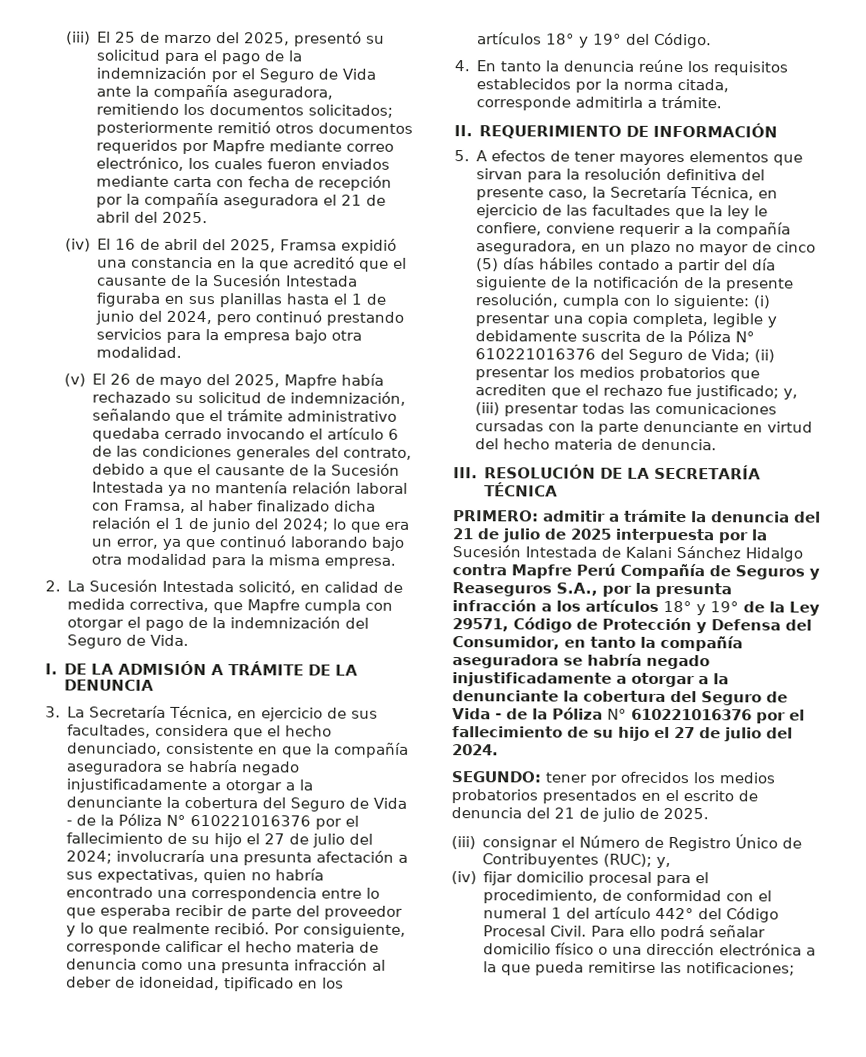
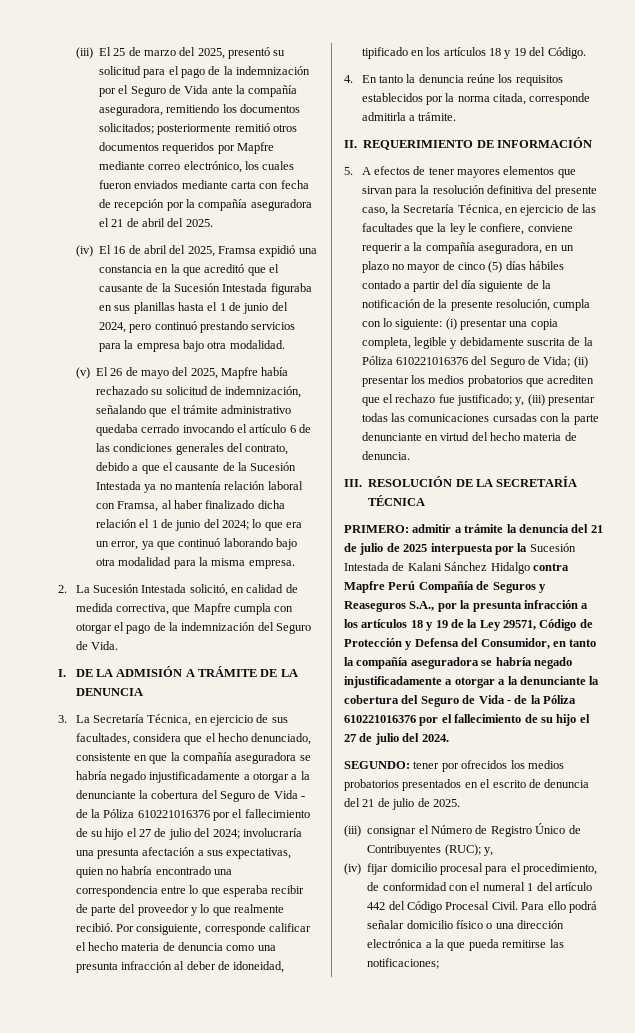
- 3. La Secretaría Técnica, en ejercicio de sus facultades, considera que el hecho denunciado, consistente en que la compañía aseguradora se habría negado injustificadamente a otorgar a la denunciante la cobertura del Seguro de Vida - de la Póliza N° 610221016376 por el fallecimiento de su hijo el 27 de julio del 2024;
+ 3. La Secretaría Técnica, en ejercicio de sus facultades, considera que el hecho denunciado, consistente en que la compañía aseguradora se habría negado injustificadamente a otorgar a la denunciante la cobertura del Seguro de Vida - de la Póliza 610221016376 por el fallecimiento de su hijo el 27 de julio del 2024;
- Por consiguiente, corresponde calificar el hecho materia de denuncia como una presunta infracción al deber de idoneidad, tipificado en los artículos 18° y 19° del Código.
+ Por consiguiente, corresponde calificar el hecho materia de denuncia como una presunta infracción al deber de idoneidad, tipificado en los artículos 18 y 19 del Código.
- (i) presentar una copia completa, legible y debidamente suscrita de la Póliza N° 610221016376 del Seguro de Vida;
+ (i) presentar una copia completa, legible y debidamente suscrita de la Póliza 610221016376 del Seguro de Vida;
- admitir a trámite la denuncia del 21 de julio de 2025 interpuesta por la Sucesión Intestada de Kalani Sánchez Hidalgo contra Mapfre Perú Compañía de Seguros y Reaseguros S.A., por la presunta infracción a los artículos 18° y 19° de la Ley 29571, Código de Protección y Defensa del Consumidor, en tanto la compañía aseguradora se habría negado injustificadamente a otorgar a la denunciante la cobertura del Seguro de Vida - de la Póliza N° 610221016376 por el fallecimiento de su hijo el 27 de julio del 2024.
+ admitir a trámite la denuncia del 21 de julio de 2025 interpuesta por la Sucesión Intestada de Kalani Sánchez Hidalgo contra Mapfre Perú Compañía de Seguros y Reaseguros S.A., por la presunta infracción a los artículos 18 y 19 de la Ley 29571, Código de Protección y Defensa del Consumidor, en tanto la compañía aseguradora se habría negado injustificadamente a otorgar a la denunciante la cobertura del Seguro de Vida - de la Póliza 610221016376 por el fallecimiento de su hijo el 27 de julio del 2024.
- (iv) fijar domicilio procesal para el procedimiento, de conformidad con el numeral 1 del artículo 442° del Código Procesal Civil.
+ (iv) fijar domicilio procesal para el procedimiento, de conformidad con el numeral 1 del artículo 442 del Código Procesal Civil.

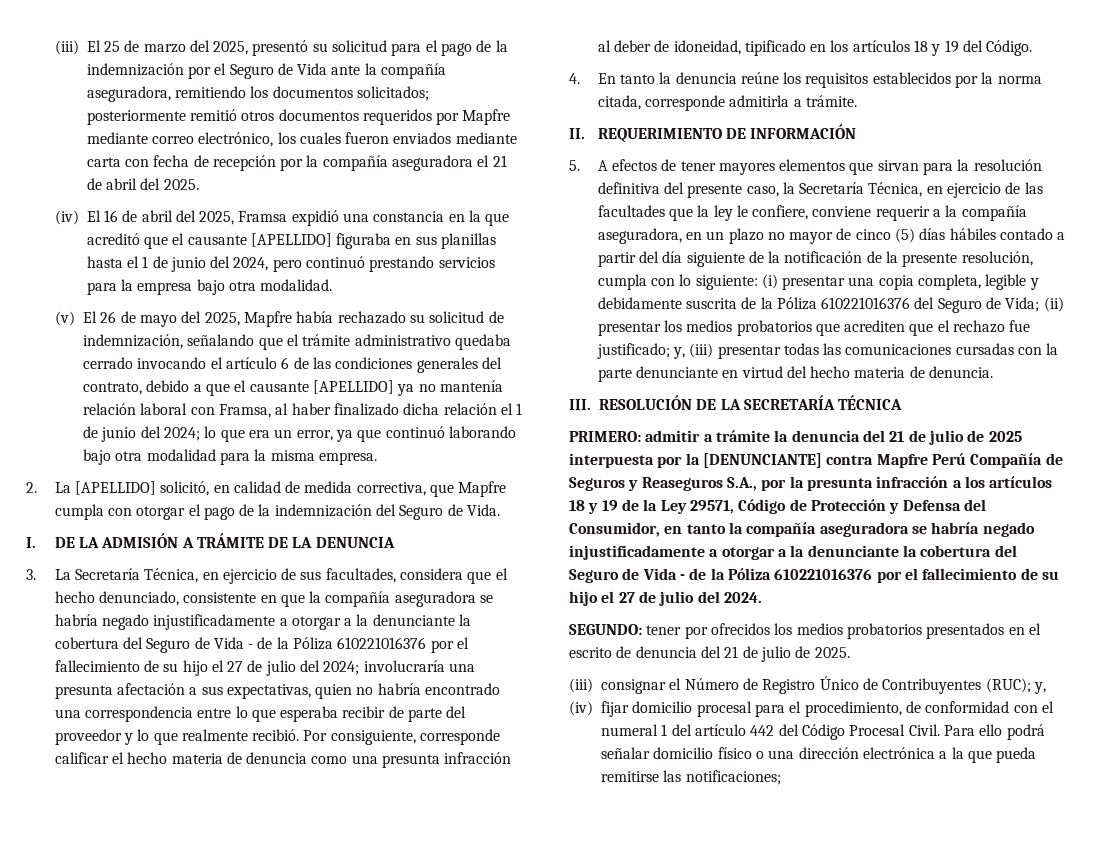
- (iv) El 16 de abril del 2025, Framsa expidió una constancia en la que acreditó que el causante de la Sucesión Intestada figuraba en sus planillas hasta el 1 de junio del 2024, pero continuó prestando servicios para la empresa bajo otra modalidad.
+ (iv) El 16 de abril del 2025, Framsa expidió una constancia en la que acreditó que el causante [APELLIDO] figuraba en sus planillas hasta el 1 de junio del 2024, pero continuó prestando servicios para la empresa bajo otra modalidad.
- (v) El 26 de mayo del 2025, Mapfre había rechazado su solicitud de indemnización, señalando que el trámite administrativo quedaba cerrado invocando el artículo 6 de las condiciones generales del contrato, debido a que el causante de la Sucesión Intestada ya no mantenía relación laboral con Framsa, al haber finalizado dicha relación el 1 de junio del 2024;
+ (v) El 26 de mayo del 2025, Mapfre había rechazado su solicitud de indemnización, señalando que el trámite administrativo quedaba cerrado invocando el artículo 6 de las condiciones generales del contrato, debido a que el causante [APELLIDO] ya no mantenía relación laboral con Framsa, al haber finalizado dicha relación el 1 de junio del 2024;
- 2. La Sucesión Intestada solicitó, en calidad de medida correctiva, que Mapfre cumpla con otorgar el pago de la indemnización del Seguro de Vida.
+ 2. La [APELLIDO] solicitó, en calidad de medida correctiva, que Mapfre cumpla con otorgar el pago de la indemnización del Seguro de Vida.
- admitir a trámite la denuncia del 21 de julio de 2025 interpuesta por la Sucesión Intestada de Kalani Sánchez Hidalgo contra Mapfre Perú Compañía de Seguros y Reaseguros S.A., por la presunta infracción a los artículos 18 y 19 de la Ley 29571, Código de Protección y Defensa del Consumidor, en tanto la compañía aseguradora se habría negado injustificadamente a otorgar a la denunciante la cobertura del Seguro de Vida - de la Póliza 610221016376 por el fallecimiento de su hijo el 27 de julio del 2024.
+ admitir a trámite la denuncia del 21 de julio de 2025 interpuesta por la [DENUNCIANTE] contra Mapfre Perú Compañía de Seguros y Reaseguros S.A., por la presunta infracción a los artículos 18 y 19 de la Ley 29571, Código de Protección y Defensa del Consumidor, en tanto la compañía aseguradora se habría negado injustificadamente a otorgar a la denunciante la cobertura del Seguro de Vida - de la Póliza 610221016376 por el fallecimiento de su hijo el 27 de julio del 2024.

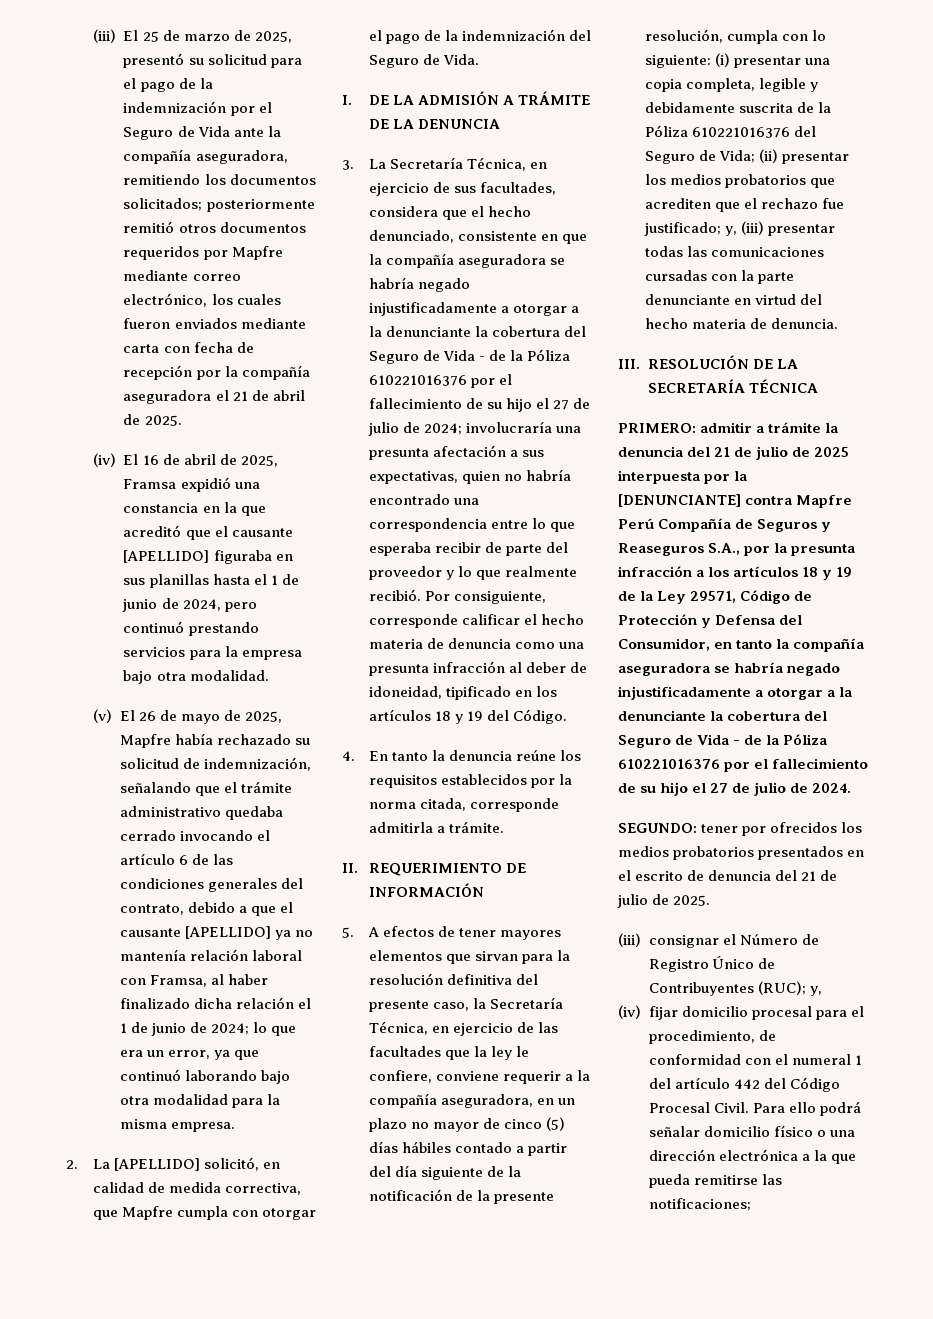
- (iii) El 25 de marzo del 2025, presentó su solicitud para el pago de la indemnización por el Seguro de Vida ante la compañía aseguradora, remitiendo los documentos solicitados; posteriormente remitió otros documentos requeridos por Mapfre mediante correo electrónico, los cuales fueron enviados mediante carta con fecha de recepción por la compañía aseguradora el 21 de abril del 2025.
+ (iii) El 25 de marzo de 2025, presentó su solicitud para el pago de la indemnización por el Seguro de Vida ante la compañía aseguradora, remitiendo los documentos solicitados; posteriormente remitió otros documentos requeridos por Mapfre mediante correo electrónico, los cuales fueron enviados mediante carta con fecha de recepción por la compañía aseguradora el 21 de abril de 2025.
- (iv) El 16 de abril del 2025, Framsa expidió una constancia en la que acreditó que el causante [APELLIDO] figuraba en sus planillas hasta el 1 de junio del 2024, pero continuó prestando servicios para la empresa bajo otra modalidad.
+ (iv) El 16 de abril de 2025, Framsa expidió una constancia en la que acreditó que el causante [APELLIDO] figuraba en sus planillas hasta el 1 de junio de 2024, pero continuó prestando servicios para la empresa bajo otra modalidad.
- (v) El 26 de mayo del 2025, Mapfre había rechazado su solicitud de indemnización, señalando que el trámite administrativo quedaba cerrado invocando el artículo 6 de las condiciones generales del contrato, debido a que el causante [APELLIDO] ya no mantenía relación laboral con Framsa, al haber finalizado dicha relación el 1 de junio del 2024;
+ (v) El 26 de mayo de 2025, Mapfre había rechazado su solicitud de indemnización, señalando que el trámite administrativo quedaba cerrado invocando el artículo 6 de las condiciones generales del contrato, debido a que el causante [APELLIDO] ya no mantenía relación laboral con Framsa, al haber finalizado dicha relación el 1 de junio de 2024;
- 3. La Secretaría Técnica, en ejercicio de sus facultades, considera que el hecho denunciado, consistente en que la compañía aseguradora se habría negado injustificadamente a otorgar a la denunciante la cobertura del Seguro de Vida - de la Póliza 610221016376 por el fallecimiento de su hijo el 27 de julio del 2024;
+ 3. La Secretaría Técnica, en ejercicio de sus facultades, considera que el hecho denunciado, consistente en que la compañía aseguradora se habría negado injustificadamente a otorgar a la denunciante la cobertura del Seguro de Vida - de la Póliza 610221016376 por el fallecimiento de su hijo el 27 de julio de 2024;
- admitir a trámite la denuncia del 21 de julio de 2025 interpuesta por la [DENUNCIANTE] contra Mapfre Perú Compañía de Seguros y Reaseguros S.A., por la presunta infracción a los artículos 18 y 19 de la Ley 29571, Código de Protección y Defensa del Consumidor, en tanto la compañía aseguradora se habría negado injustificadamente a otorgar a la denunciante la cobertura del Seguro de Vida - de la Póliza 610221016376 por el fallecimiento de su hijo el 27 de julio del 2024.
+ admitir a trámite la denuncia del 21 de julio de 2025 interpuesta por la [DENUNCIANTE] contra Mapfre Perú Compañía de Seguros y Reaseguros S.A., por la presunta infracción a los artículos 18 y 19 de la Ley 29571, Código de Protección y Defensa del Consumidor, en tanto la compañía aseguradora se habría negado injustificadamente a otorgar a la denunciante la cobertura del Seguro de Vida - de la Póliza 610221016376 por el fallecimiento de su hijo el 27 de julio de 2024.

